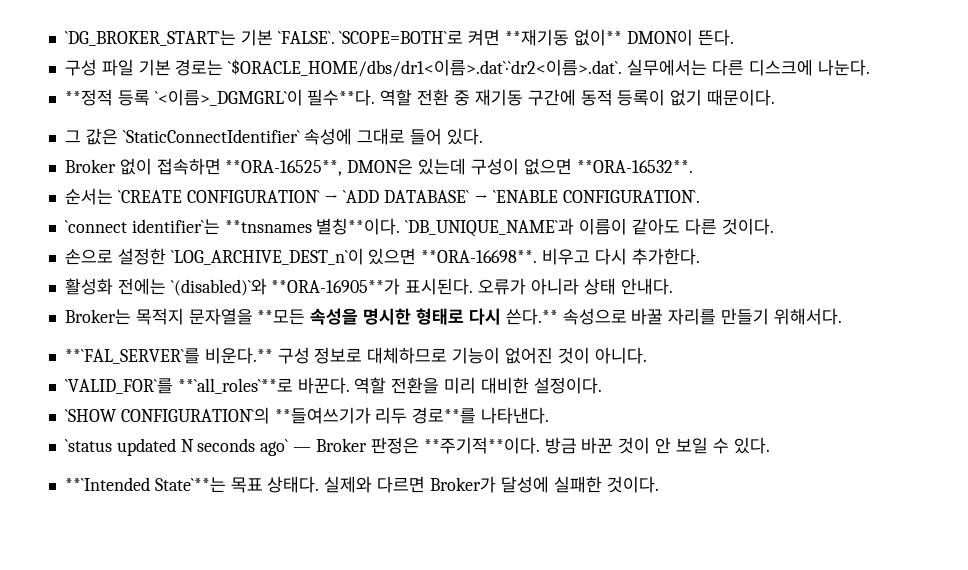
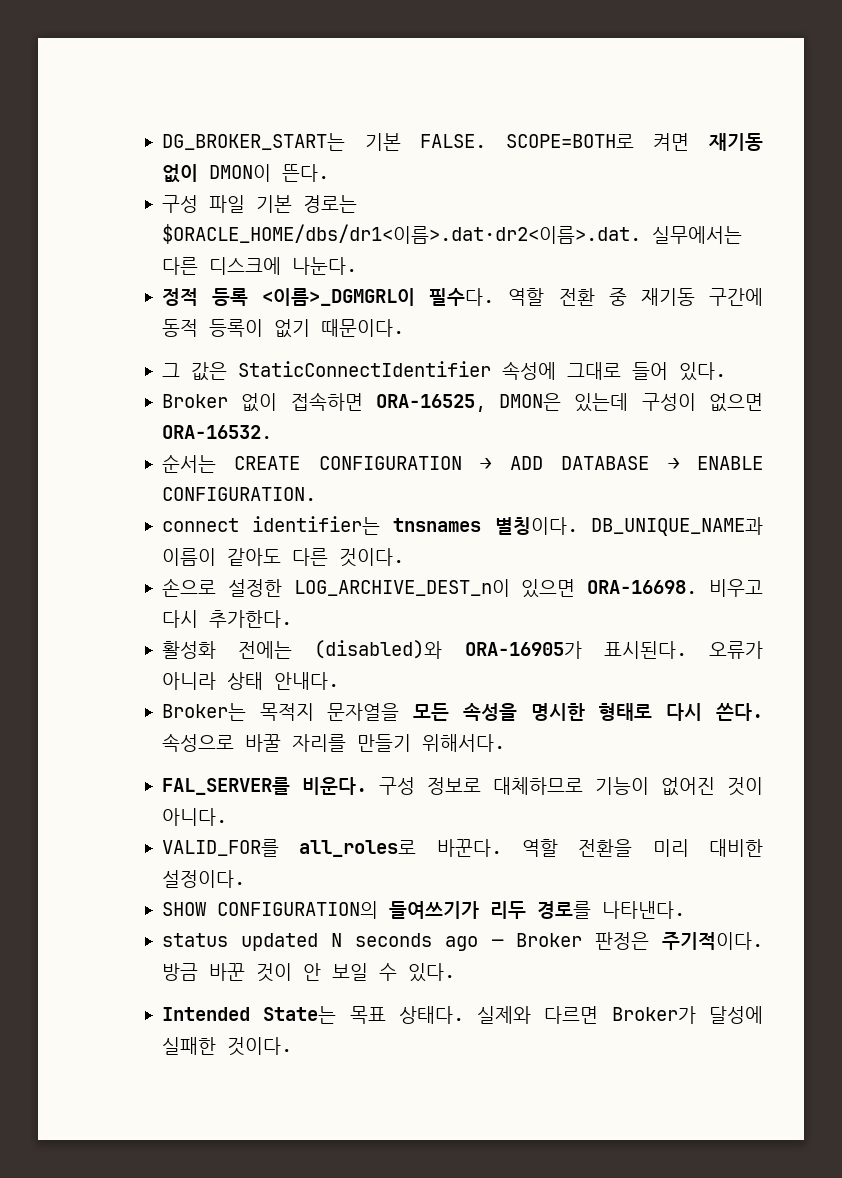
- `DG_BROKER_START`는 기본 `FALSE`. `SCOPE=BOTH`로 켜면 **재기동 없이** DMON이 뜬다.
+ DG_BROKER_START는 기본 FALSE. SCOPE=BOTH로 켜면 재기동 없이 DMON이 뜬다.
- 구성 파일 기본 경로는 `$ORACLE_HOME/dbs/dr1<이름>.dat`·`dr2<이름>.dat`. 실무에서는 다른 디스크에 나눈다.
+ 구성 파일 기본 경로는 $ORACLE_HOME/dbs/dr1<이름>.dat·dr2<이름>.dat. 실무에서는 다른 디스크에 나눈다.
- **정적 등록 `<이름>_DGMGRL`이 필수**다.
+ 정적 등록 <이름>_DGMGRL이 필수다.
- 그 값은 `StaticConnectIdentifier` 속성에 그대로 들어 있다.
+ 그 값은 StaticConnectIdentifier 속성에 그대로 들어 있다.
- Broker 없이 접속하면 **ORA-16525**, DMON은 있는데 구성이 없으면 **ORA-16532**.
+ Broker 없이 접속하면 ORA-16525, DMON은 있는데 구성이 없으면 ORA-16532.
- 순서는 `CREATE CONFIGURATION` → `ADD DATABASE` → `ENABLE CONFIGURATION`.
- `connect identifier`는 **tnsnames 별칭**이다. `DB_UNIQUE_NAME`과 이름이 같아도 다른 것이다.
+ 순서는 CREATE CONFIGURATION → ADD DATABASE → ENABLE CONFIGURATION.
+ connect identifier는 tnsnames 별칭이다. DB_UNIQUE_NAME과 이름이 같아도 다른 것이다.
- 손으로 설정한 `LOG_ARCHIVE_DEST_n`이 있으면 **ORA-16698**.
+ 손으로 설정한 LOG_ARCHIVE_DEST_n이 있으면 ORA-16698.
- 활성화 전에는 `(disabled)`와 **ORA-16905**가 표시된다.
+ 활성화 전에는 (disabled)와 ORA-16905가 표시된다.
- Broker는 목적지 문자열을 **모든 속성을 명시한 형태로 다시 쓴다.** 속성으로 바꿀 자리를 만들기 위해서다.
+ Broker는 목적지 문자열을 모든 속성을 명시한 형태로 다시 쓴다. 속성으로 바꿀 자리를 만들기 위해서다.
- **`FAL_SERVER`를 비운다.** 구성 정보로 대체하므로 기능이 없어진 것이 아니다.
+ FAL_SERVER를 비운다. 구성 정보로 대체하므로 기능이 없어진 것이 아니다.
- `VALID_FOR`를 **`all_roles`**로 바꾼다.
+ VALID_FOR를 all_roles로 바꾼다.
- `SHOW CONFIGURATION`의 **들여쓰기가 리두 경로**를 나타낸다.
+ SHOW CONFIGURATION의 들여쓰기가 리두 경로를 나타낸다.
- `status updated N seconds ago` — Broker 판정은 **주기적**이다.
+ status updated N seconds ago — Broker 판정은 주기적이다.
- **`Intended State`**는 목표 상태다.
+ Intended State는 목표 상태다.

